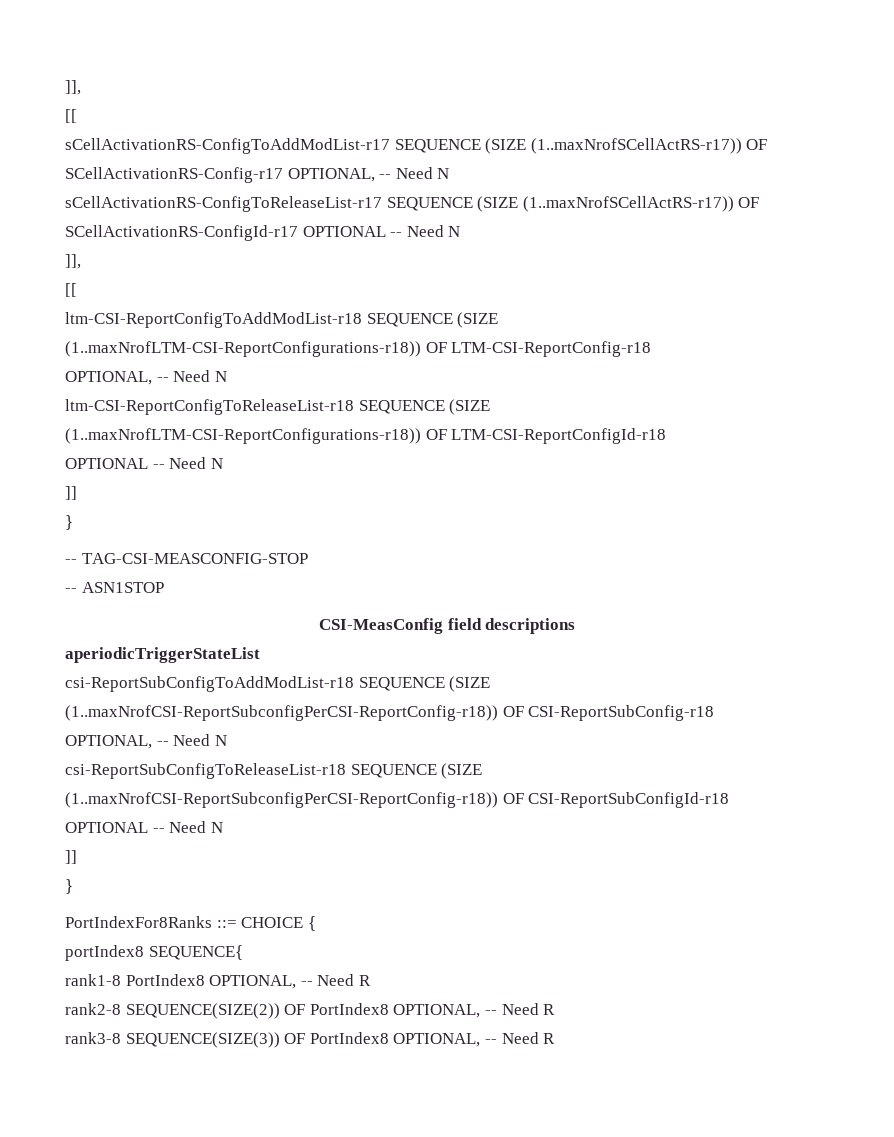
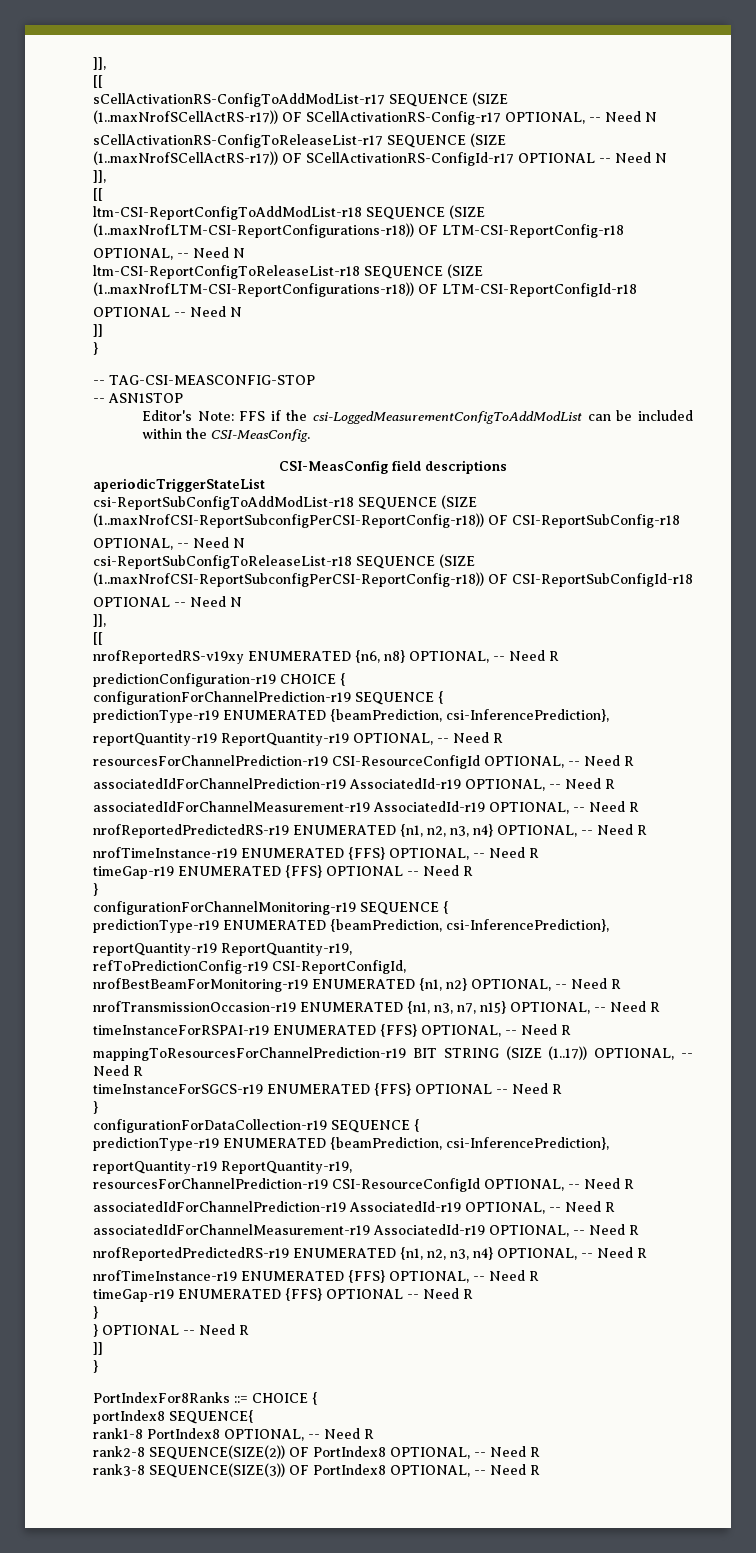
+ Editor's Note: FFS if the csi-LoggedMeasurementConfigToAddModList can be included within the CSI-MeasConfig.
  csi-ReportSubConfigToReleaseList-r18 SEQUENCE (SIZE (1..maxNrofCSI-ReportSubconfigPerCSI-ReportConfig-r18)) OF CSI-ReportSubConfigId-r18
  OPTIONAL -- Need N
+ ]],
+ [[
+ nrofReportedRS-v19xy ENUMERATED {n6, n8} OPTIONAL, -- Need R
+ predictionConfiguration-r19 CHOICE {
+ configurationForChannelPrediction-r19 SEQUENCE {
+ predictionType-r19 ENUMERATED {beamPrediction, csi-InferencePrediction},
+ reportQuantity-r19 ReportQuantity-r19 OPTIONAL, -- Need R
+ resourcesForChannelPrediction-r19 CSI-ResourceConfigId OPTIONAL, -- Need R
+ associatedIdForChannelPrediction-r19 AssociatedId-r19 OPTIONAL, -- Need R
+ associatedIdForChannelMeasurement-r19 AssociatedId-r19 OPTIONAL, -- Need R
+ nrofReportedPredictedRS-r19 ENUMERATED {n1, n2, n3, n4} OPTIONAL, -- Need R
+ nrofTimeInstance-r19 ENUMERATED {FFS} OPTIONAL, -- Need R
+ timeGap-r19 ENUMERATED {FFS} OPTIONAL -- Need R
+ }
+ configurationForChannelMonitoring-r19 SEQUENCE {
+ predictionType-r19 ENUMERATED {beamPrediction, csi-InferencePrediction},
+ reportQuantity-r19 ReportQuantity-r19,
+ refToPredictionConfig-r19 CSI-ReportConfigId,
+ nrofBestBeamForMonitoring-r19 ENUMERATED {n1, n2} OPTIONAL, -- Need R
+ nrofTransmissionOccasion-r19 ENUMERATED {n1, n3, n7, n15} OPTIONAL, -- Need R
+ timeInstanceForRSPAI-r19 ENUMERATED {FFS} OPTIONAL, -- Need R
+ mappingToResourcesForChannelPrediction-r19 BIT STRING (SIZE (1..17)) OPTIONAL, -- Need R
+ timeInstanceForSGCS-r19 ENUMERATED {FFS} OPTIONAL -- Need R
+ }
+ configurationForDataCollection-r19 SEQUENCE {
+ predictionType-r19 ENUMERATED {beamPrediction, csi-InferencePrediction},
+ reportQuantity-r19 ReportQuantity-r19,
+ resourcesForChannelPrediction-r19 CSI-ResourceConfigId OPTIONAL, -- Need R
+ associatedIdForChannelPrediction-r19 AssociatedId-r19 OPTIONAL, -- Need R
+ associatedIdForChannelMeasurement-r19 AssociatedId-r19 OPTIONAL, -- Need R
+ nrofReportedPredictedRS-r19 ENUMERATED {n1, n2, n3, n4} OPTIONAL, -- Need R
+ nrofTimeInstance-r19 ENUMERATED {FFS} OPTIONAL, -- Need R
+ timeGap-r19 ENUMERATED {FFS} OPTIONAL -- Need R
+ }
+ } OPTIONAL -- Need R

